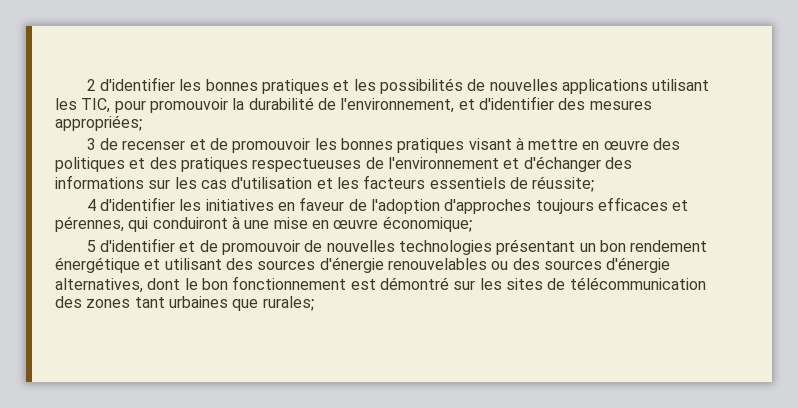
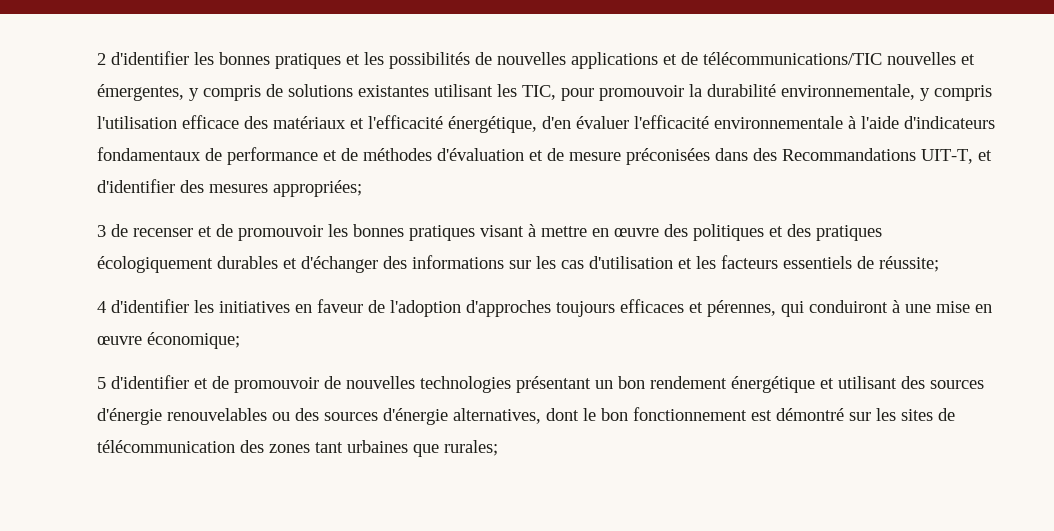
- 2 d'identifier les bonnes pratiques et les possibilités de nouvelles applications utilisant les TIC, pour promouvoir la durabilité de l'environnement, et d'identifier des mesures appropriées;
+ 2 d'identifier les bonnes pratiques et les possibilités de nouvelles applications et de télécommunications/TIC nouvelles et émergentes, y compris de solutions existantes utilisant les TIC, pour promouvoir la durabilité environnementale, y compris l'utilisation efficace des matériaux et l'efficacité énergétique, d'en évaluer l'efficacité environnementale à l'aide d'indicateurs fondamentaux de performance et de méthodes d'évaluation et de mesure préconisées dans des Recommandations UIT-T, et d'identifier des mesures appropriées;
- 3 de recenser et de promouvoir les bonnes pratiques visant à mettre en œuvre des politiques et des pratiques respectueuses de l'environnement et d'échanger des informations sur les cas d'utilisation et les facteurs essentiels de réussite;
+ 3 de recenser et de promouvoir les bonnes pratiques visant à mettre en œuvre des politiques et des pratiques écologiquement durables et d'échanger des informations sur les cas d'utilisation et les facteurs essentiels de réussite;

